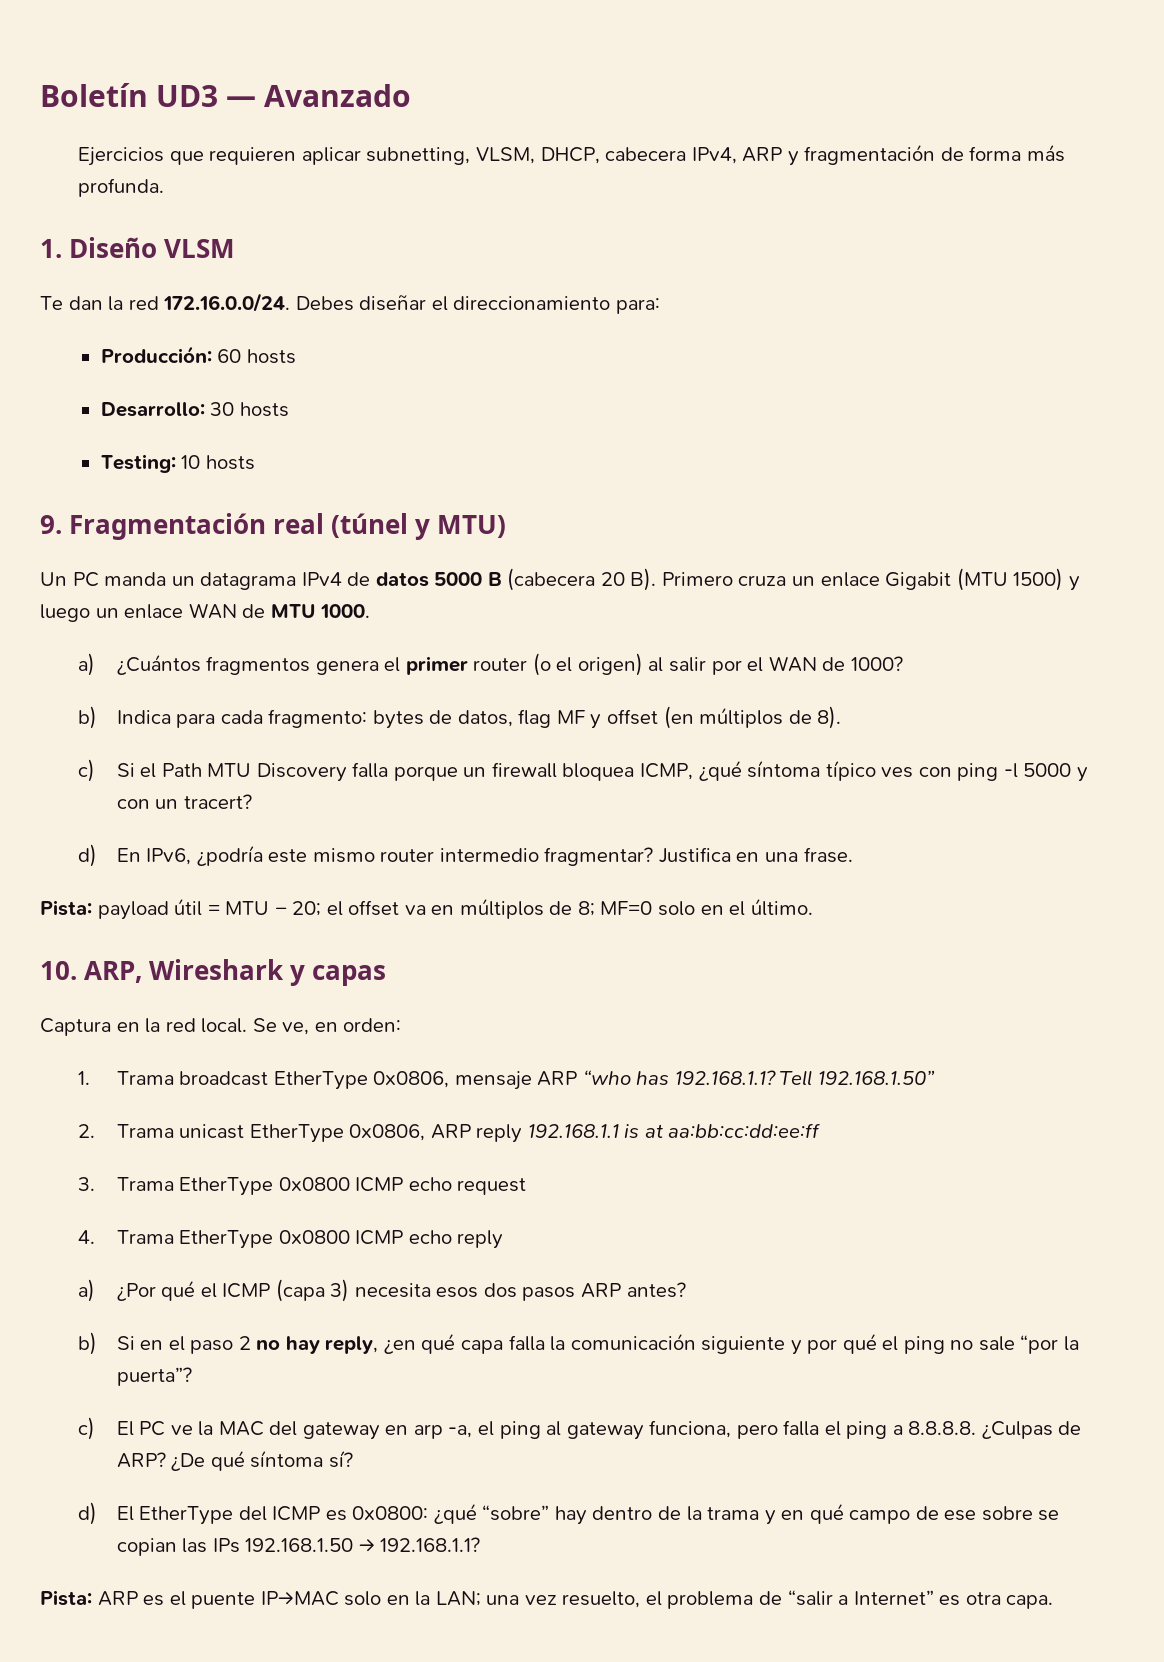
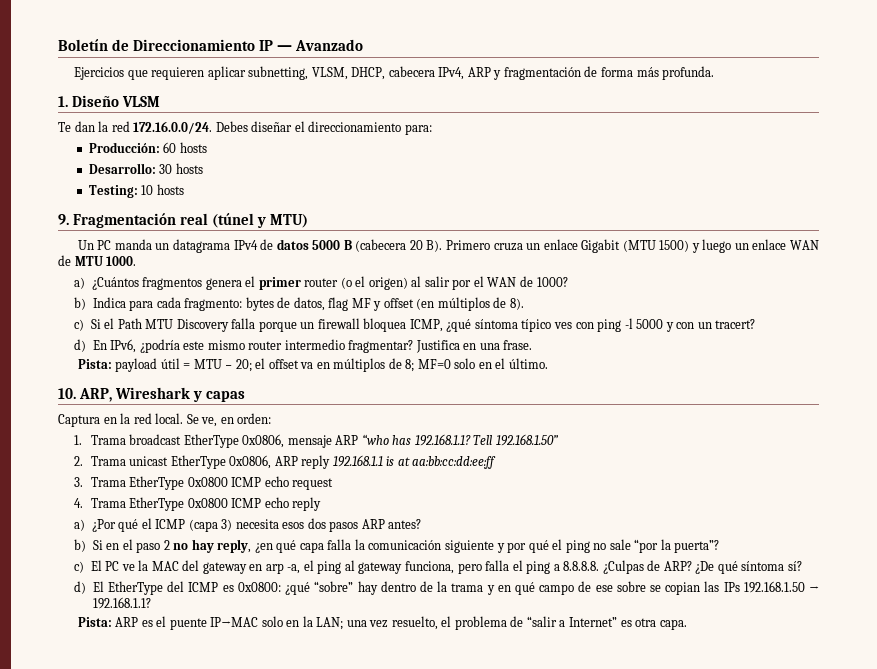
- Boletín UD3 — Avanzado
+ Boletín de Direccionamiento IP — Avanzado

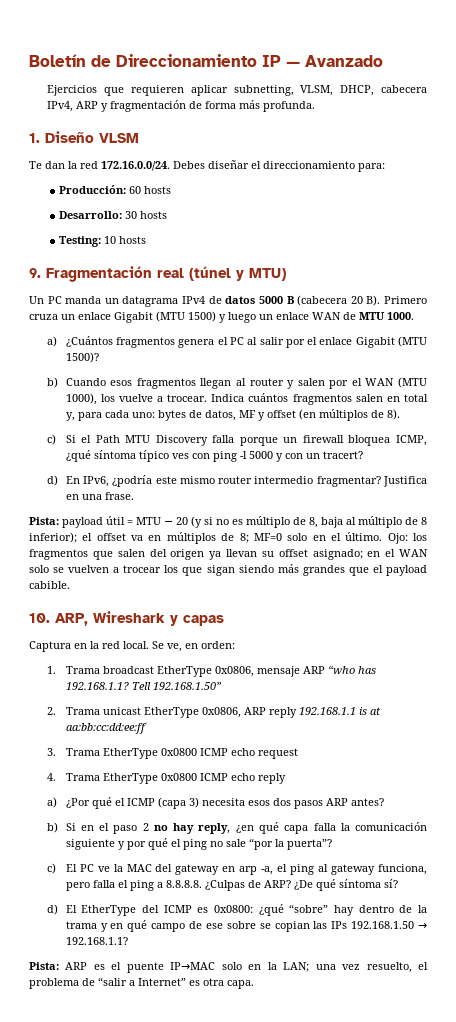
- a) ¿Cuántos fragmentos genera el primer router (o el origen) al salir por el WAN de 1000?
- b) Indica para cada fragmento: bytes de datos, flag MF y offset (en múltiplos de 8).
+ a) ¿Cuántos fragmentos genera el PC al salir por el enlace Gigabit (MTU 1500)?
+ b) Cuando esos fragmentos llegan al router y salen por el WAN (MTU 1000), los vuelve a trocear. Indica cuántos fragmentos salen en total y, para cada uno: bytes de datos, MF y offset (en múltiplos de 8).
- Pista: payload útil = MTU − 20; el offset va en múltiplos de 8; MF=0 solo en el último.
+ Pista: payload útil = MTU − 20 (y si no es múltiplo de 8, baja al múltiplo de 8 inferior); el offset va en múltiplos de 8; MF=0 solo en el último. Ojo: los fragmentos que salen del origen ya llevan su offset asignado; en el WAN solo se vuelven a trocear los que sigan siendo más grandes que el payload cabible.

